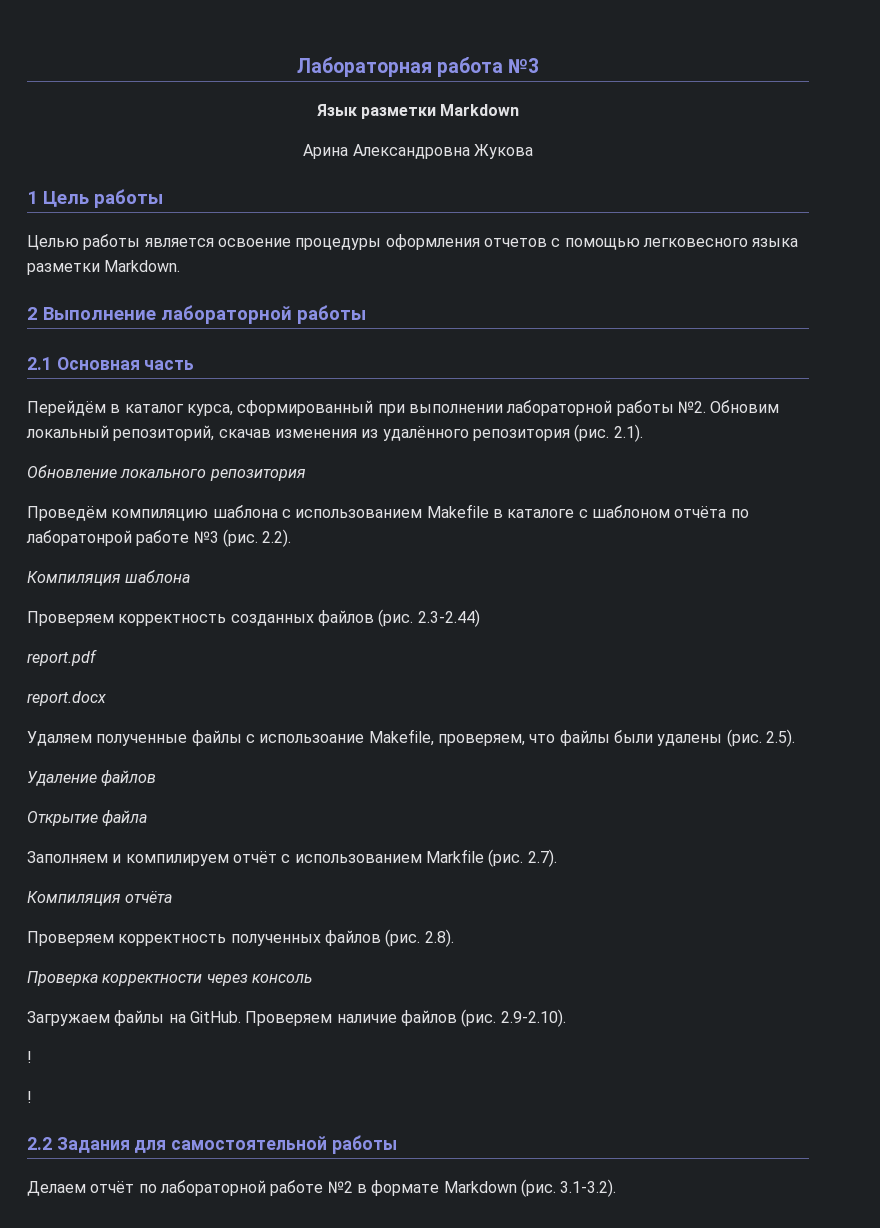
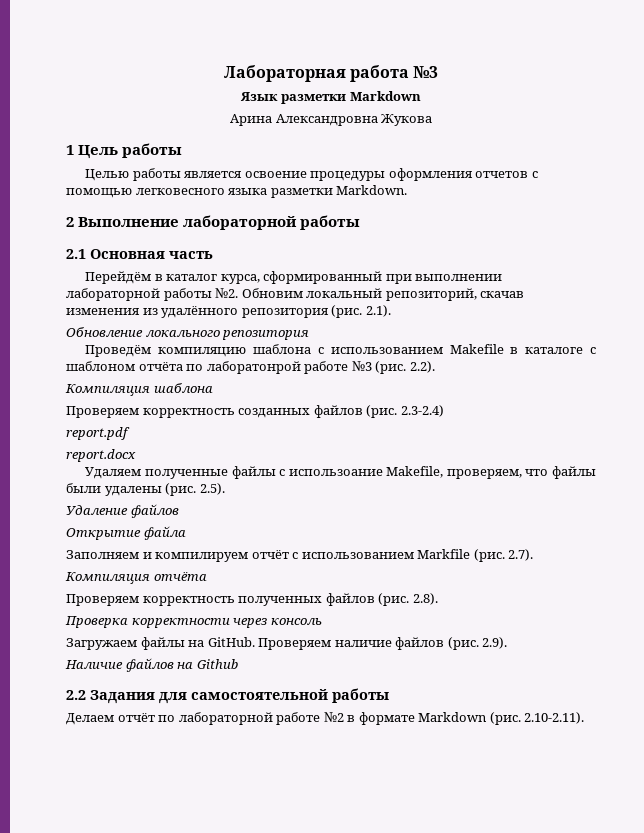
- 2.3-2.44)
+ 2.3-2.4)
- 2.9-2.10).
- !
- !
+ 2.9).
+ Наличие файлов на Github
- 3.1-3.2).
+ 2.10-2.11).

